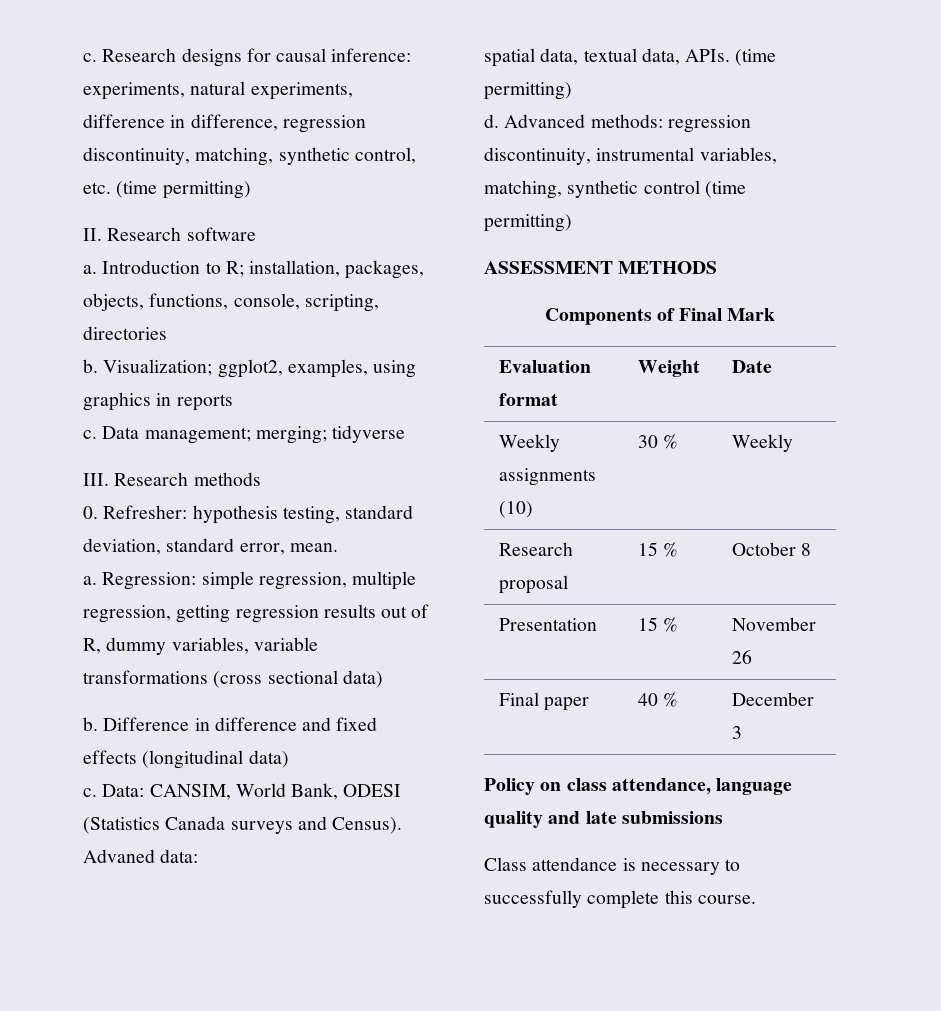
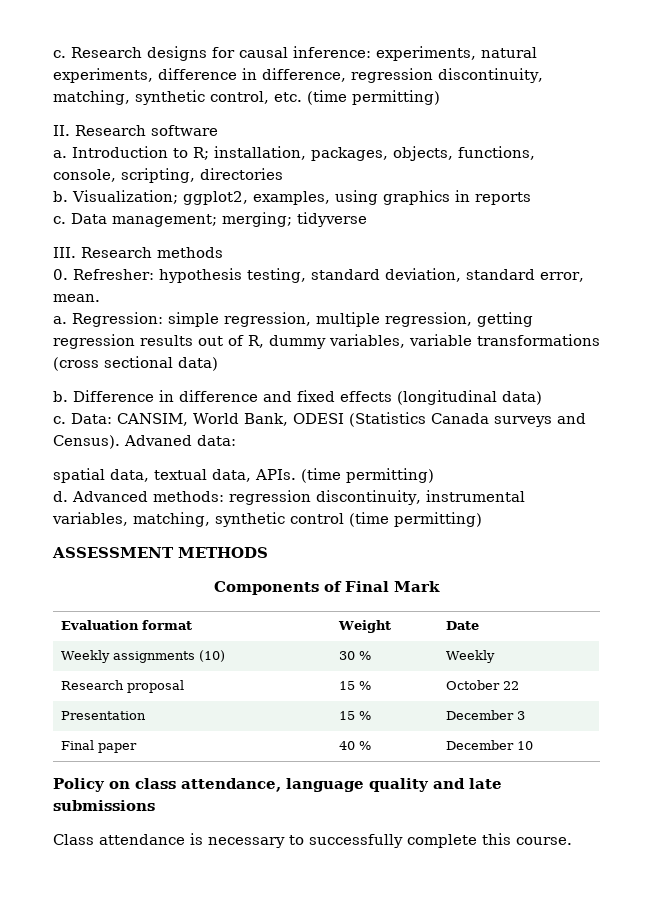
- Research proposal | 15 % | October 8
+ Research proposal | 15 % | October 22
- Presentation | 15 % | November 26
+ Presentation | 15 % | December 3
- Final paper | 40 % | December 3
+ Final paper | 40 % | December 10

